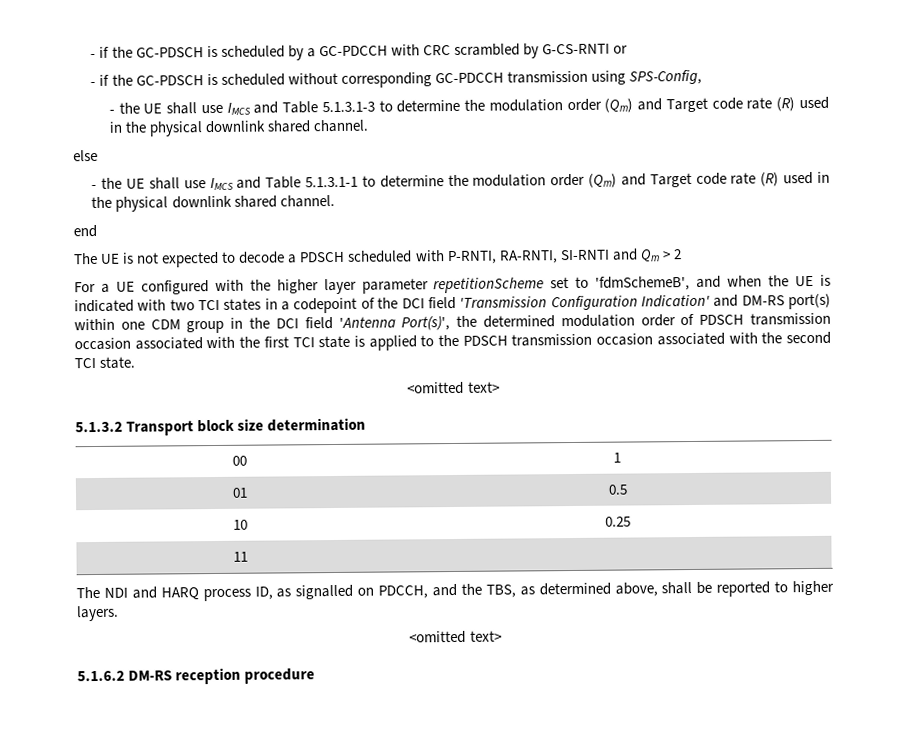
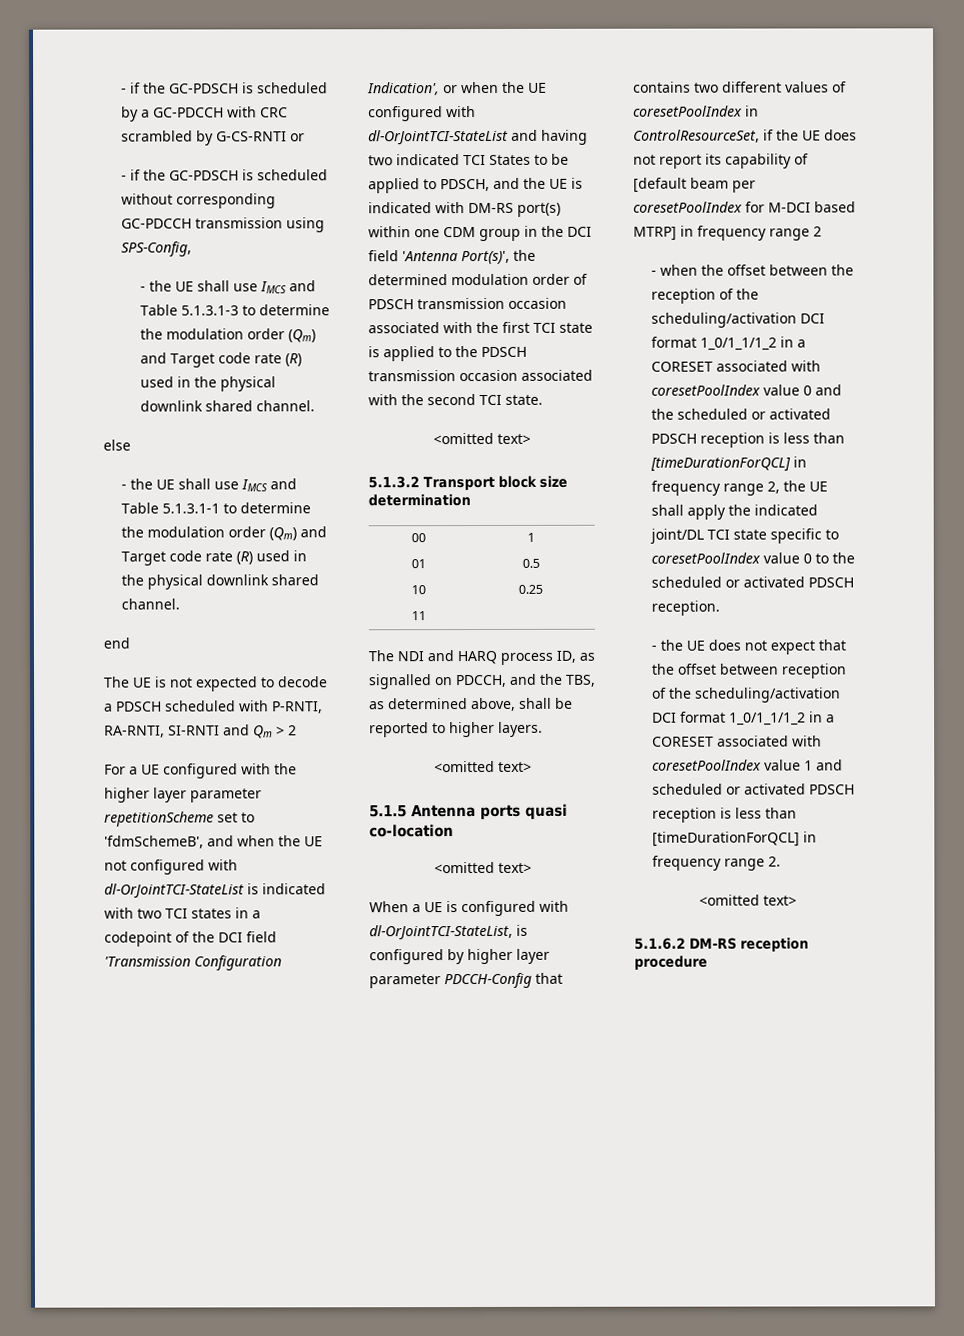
- For a UE configured with the higher layer parameter repetitionScheme set to 'fdmSchemeB', and when the UE is indicated with two TCI states in a codepoint of the DCI field 'Transmission Configuration Indication' and DM-RS port(s) within one CDM group in the DCI field 'Antenna Port(s)', the determined modulation order of PDSCH transmission occasion associated with the first TCI state is applied to the PDSCH transmission occasion associated with the second TCI state.
+ For a UE configured with the higher layer parameter repetitionScheme set to 'fdmSchemeB', and when the UE not configured with dl-OrJointTCI-StateList is indicated with two TCI states in a codepoint of the DCI field 'Transmission Configuration Indication', or when the UE configured with dl-OrJointTCI-StateList and having two indicated TCI States to be applied to PDSCH, and the UE is indicated with DM-RS port(s) within one CDM group in the DCI field 'Antenna Port(s)', the determined modulation order of PDSCH transmission occasion associated with the first TCI state is applied to the PDSCH transmission occasion associated with the second TCI state.
+ 5.1.5 Antenna ports quasi co-location
+ <omitted text>
+ When a UE is configured with dl-OrJointTCI-StateList, is configured by higher layer parameter PDCCH-Config that contains two different values of coresetPoolIndex in ControlResourceSet, if the UE does not report its capability of [default beam per coresetPoolIndex for M-DCI based MTRP] in frequency range 2
+ - when the offset between the reception of the scheduling/activation DCI format 1_0/1_1/1_2 in a CORESET associated with coresetPoolIndex value 0 and the scheduled or activated PDSCH reception is less than [timeDurationForQCL] in frequency range 2, the UE shall apply the indicated joint/DL TCI state specific to coresetPoolIndex value 0 to the scheduled or activated PDSCH reception.
+ - the UE does not expect that the offset between reception of the scheduling/activation DCI format 1_0/1_1/1_2 in a CORESET associated with coresetPoolIndex value 1 and scheduled or activated PDSCH reception is less than [timeDurationForQCL] in frequency range 2.
+ <omitted text>

